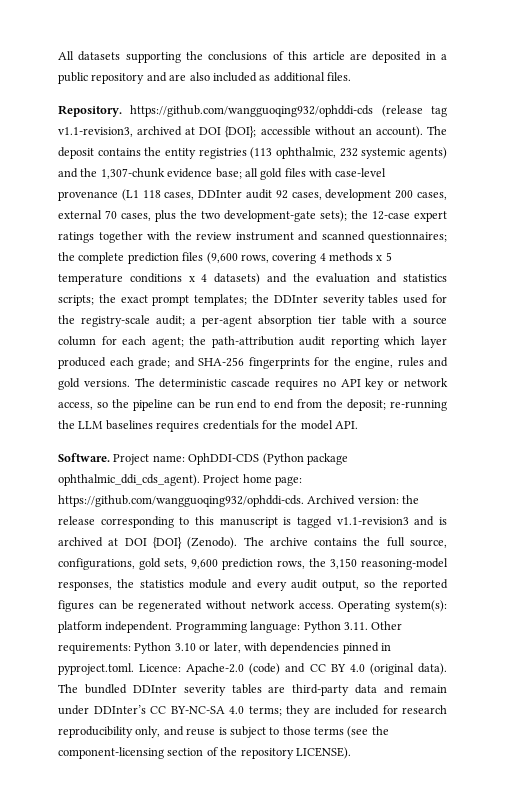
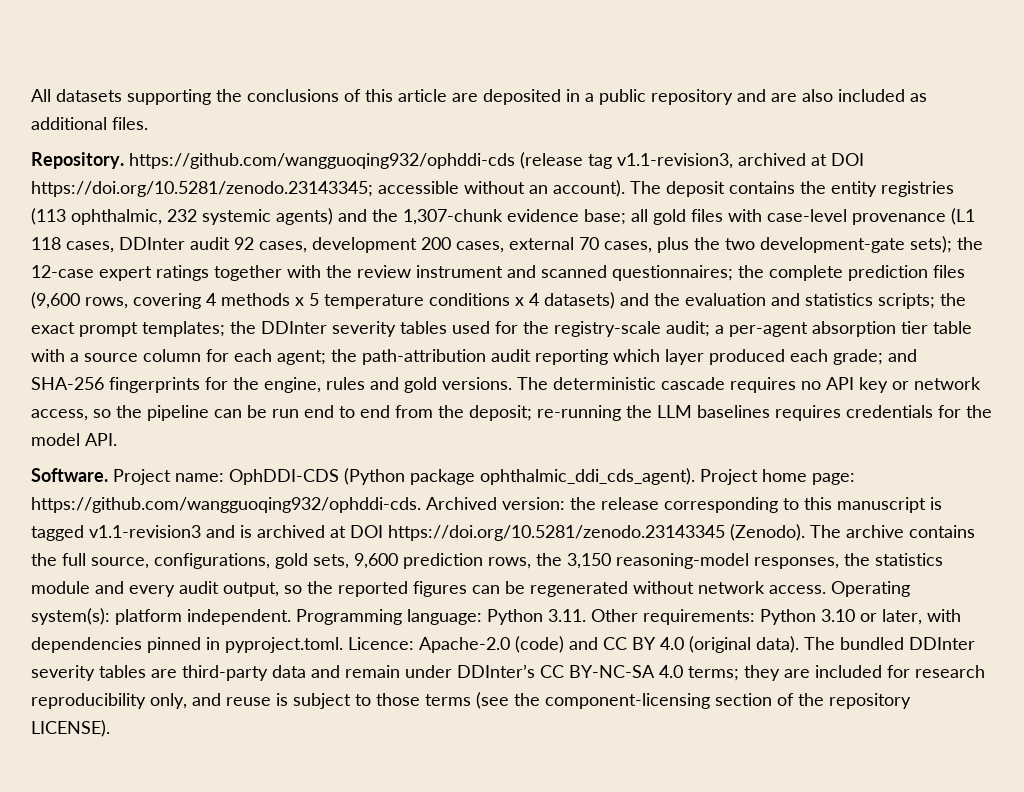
- Repository. https://github.com/wangguoqing932/ophddi-cds (release tag v1.1-revision3, archived at DOI {DOI}; accessible without an account).
+ Repository. https://github.com/wangguoqing932/ophddi-cds (release tag v1.1-revision3, archived at DOI https://doi.org/10.5281/zenodo.23143345; accessible without an account).
- Project home page: https://github.com/wangguoqing932/ophddi-cds. Archived version: the release corresponding to this manuscript is tagged v1.1-revision3 and is archived at DOI {DOI} (Zenodo).
+ Project home page: https://github.com/wangguoqing932/ophddi-cds. Archived version: the release corresponding to this manuscript is tagged v1.1-revision3 and is archived at DOI https://doi.org/10.5281/zenodo.23143345 (Zenodo).

